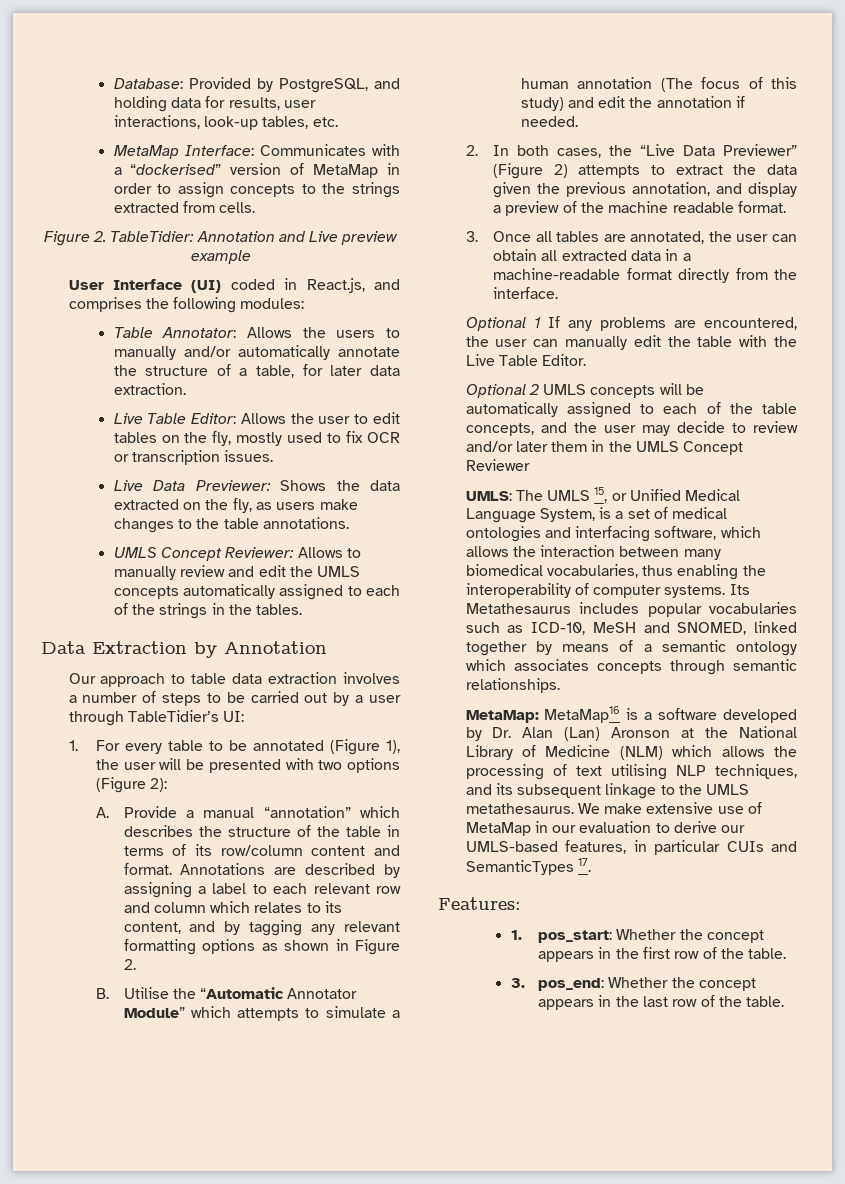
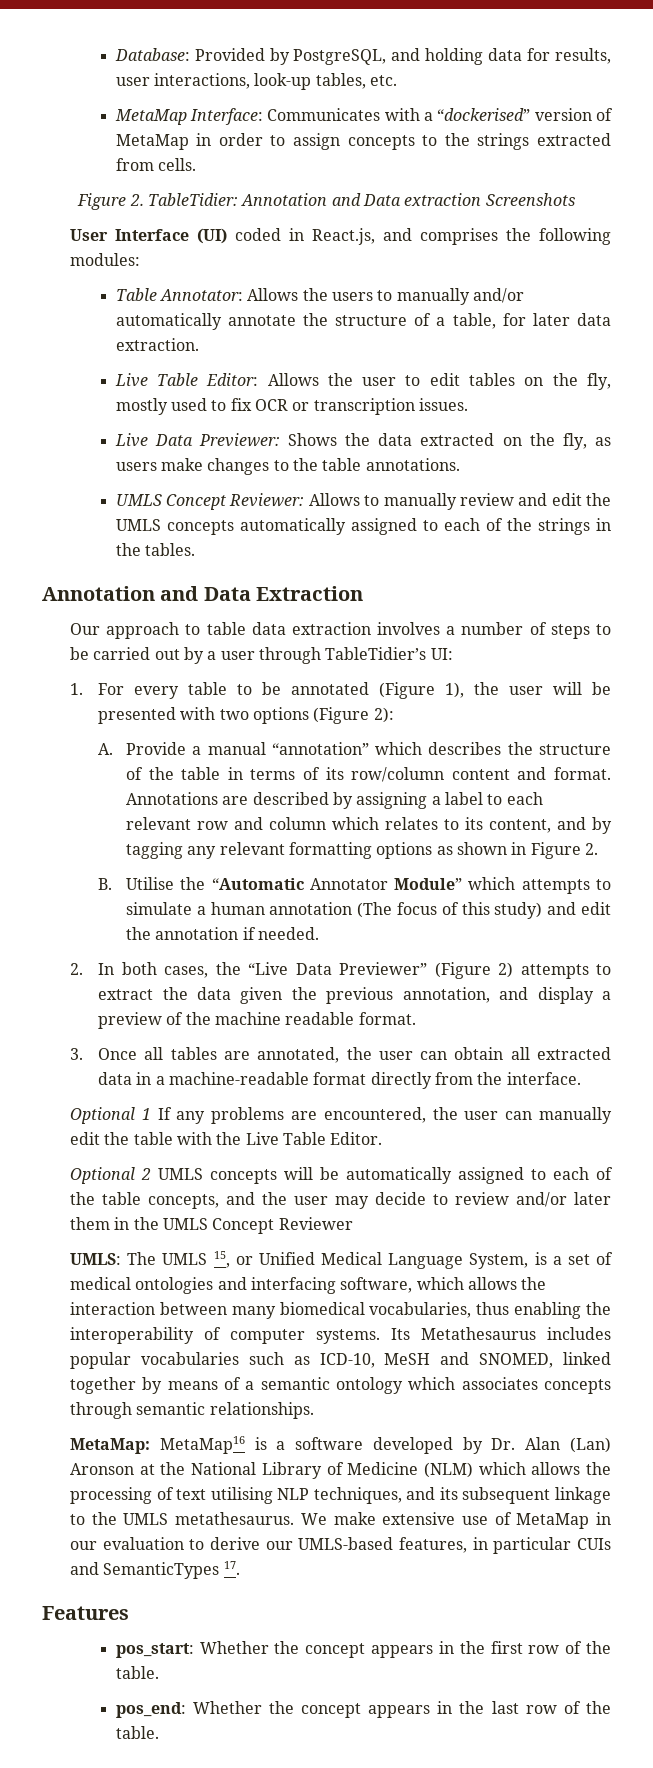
- Figure 2. TableTidier: Annotation and Live preview example
+ Figure 2. TableTidier: Annotation and Data extraction Screenshots
- Data Extraction by Annotation
+ Annotation and Data Extraction
- Features:
- 1. pos_start: Whether the concept appears in the first row of the table.
+ Features
+ pos_start: Whether the concept appears in the first row of the table.
- 3. pos_end: Whether the concept appears in the last row of the table.
+ pos_end: Whether the concept appears in the last row of the table.

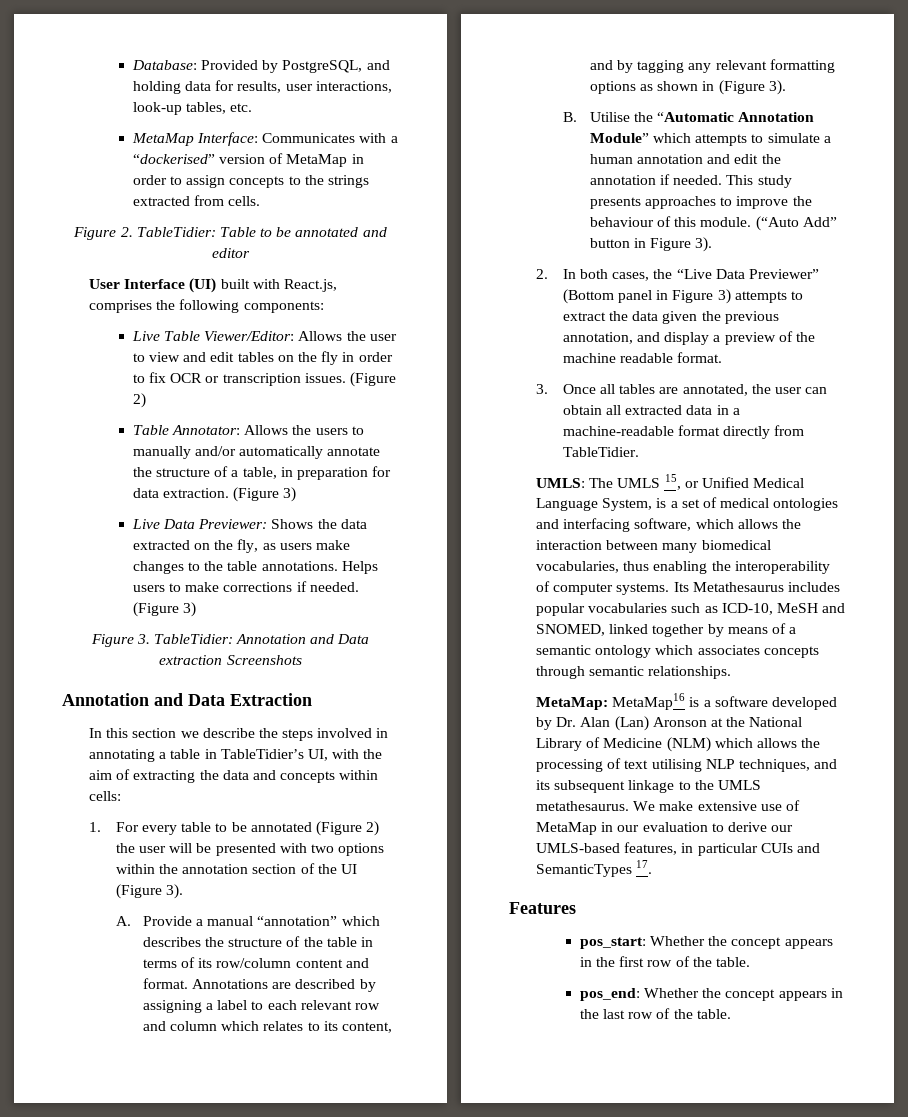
- Figure 2. TableTidier: Annotation and Data extraction Screenshots
- User Interface (UI) coded in React.js, and comprises the following modules:
+ Figure 2. TableTidier: Table to be annotated and editor
+ User Interface (UI) built with React.js, comprises the following components:
+ Live Table Viewer/Editor: Allows the user to view and edit tables on the fly in order to fix OCR or transcription issues. (Figure 2)
- Table Annotator: Allows the users to manually and/or automatically annotate the structure of a table, for later data extraction.
- Live Table Editor: Allows the user to edit tables on the fly, mostly used to fix OCR or transcription issues.
+ Table Annotator: Allows the users to manually and/or automatically annotate the structure of a table, in preparation for data extraction. (Figure 3)
- Live Data Previewer: Shows the data extracted on the fly, as users make changes to the table annotations.
- UMLS Concept Reviewer: Allows to manually review and edit the UMLS concepts automatically assigned to each of the strings in the tables.
+ Live Data Previewer: Shows the data extracted on the fly, as users make changes to the table annotations. Helps users to make corrections if needed. (Figure 3)
+ Figure 3. TableTidier: Annotation and Data extraction Screenshots
  Annotation and Data Extraction
- Our approach to table data extraction involves a number of steps to be carried out by a user through TableTidier’s UI:
+ In this section we describe the steps involved in annotating a table in TableTidier’s UI, with the aim of extracting the data and concepts within cells:
- 1. For every table to be annotated (Figure 1), the user will be presented with two options (Figure 2):
+ 1. For every table to be annotated (Figure 2) the user will be presented with two options within the annotation section of the UI (Figure 3).
- Annotations are described by assigning a label to each relevant row and column which relates to its content, and by tagging any relevant formatting options as shown in Figure 2.
+ Annotations are described by assigning a label to each relevant row and column which relates to its content, and by tagging any relevant formatting options as shown in (Figure 3).
- B. Utilise the “Automatic Annotator Module” which attempts to simulate a human annotation (The focus of this study) and edit the annotation if needed.
+ B. Utilise the “Automatic Annotation Module” which attempts to simulate a human annotation and edit the annotation if needed. This study presents approaches to improve the behaviour of this module. (“Auto Add” button in Figure 3).
- 2. In both cases, the “Live Data Previewer” (Figure 2) attempts to extract the data given the previous annotation, and display a preview of the machine readable format.
+ 2. In both cases, the “Live Data Previewer” (Bottom panel in Figure 3) attempts to extract the data given the previous annotation, and display a preview of the machine readable format.
- 3. Once all tables are annotated, the user can obtain all extracted data in a machine-readable format directly from the interface.
- Optional 1 If any problems are encountered, the user can manually edit the table with the Live Table Editor.
- Optional 2 UMLS concepts will be automatically assigned to each of the table concepts, and the user may decide to review and/or later them in the UMLS Concept Reviewer
+ 3. Once all tables are annotated, the user can obtain all extracted data in a machine-readable format directly from TableTidier.

